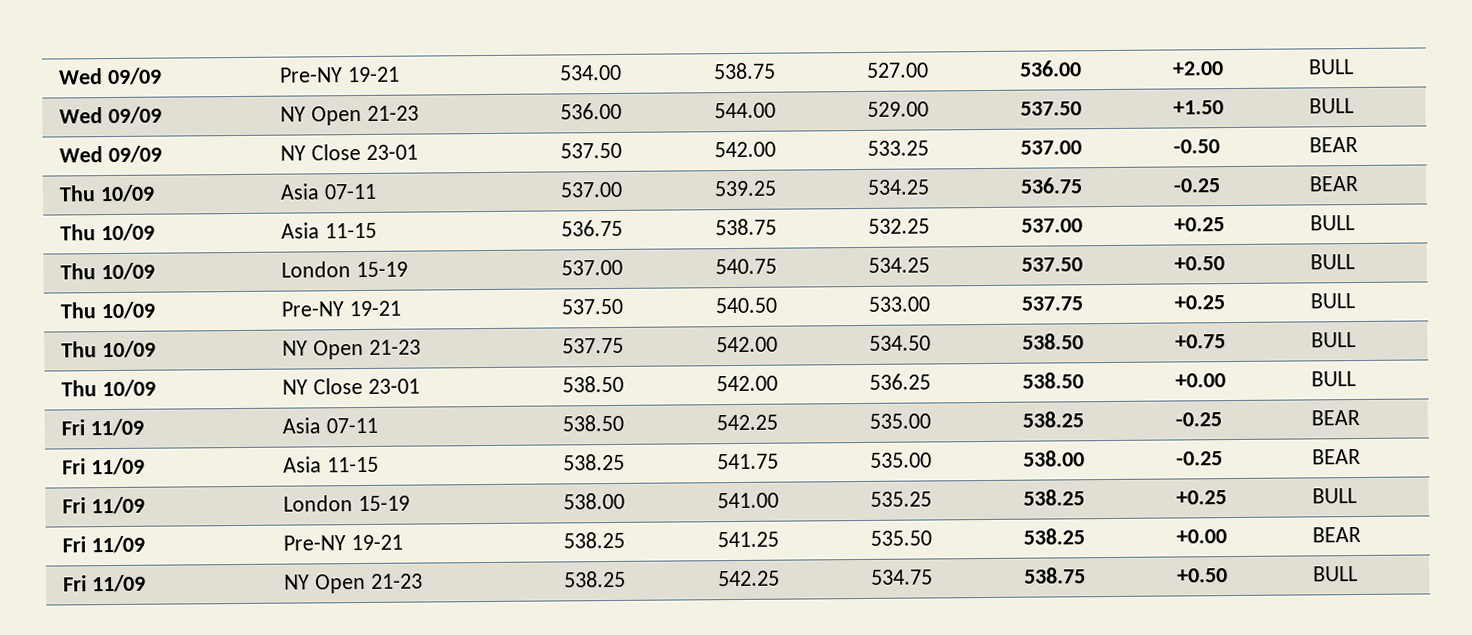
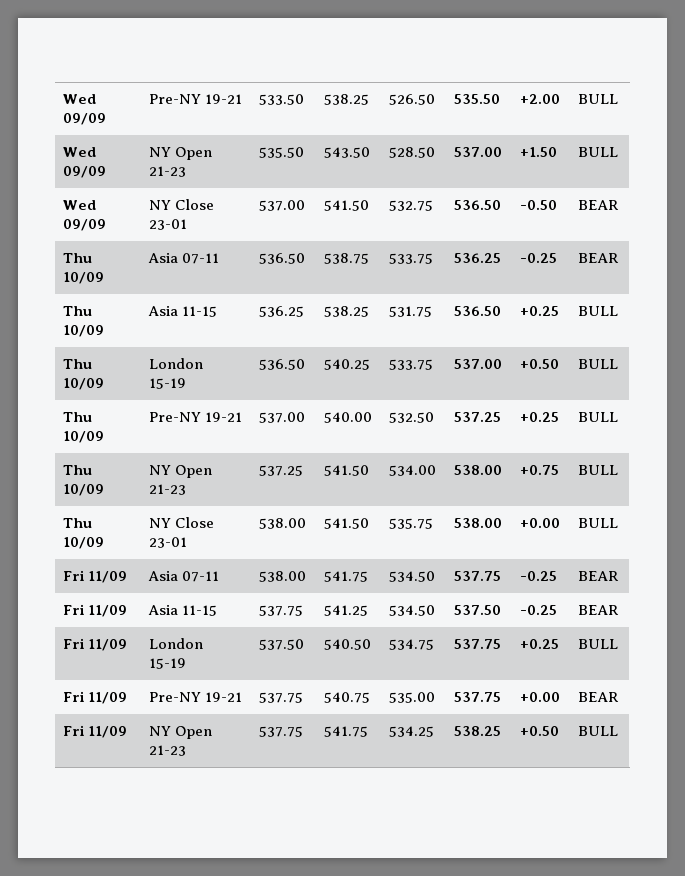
- Wed 09/09 | Pre-NY 19-21 | 534.00 | 538.75 | 527.00 | 536.00 | +2.00 | BULL
+ Wed 09/09 | Pre-NY 19-21 | 533.50 | 538.25 | 526.50 | 535.50 | +2.00 | BULL
- Wed 09/09 | NY Open 21-23 | 536.00 | 544.00 | 529.00 | 537.50 | +1.50 | BULL
+ Wed 09/09 | NY Open 21-23 | 535.50 | 543.50 | 528.50 | 537.00 | +1.50 | BULL
- Wed 09/09 | NY Close 23-01 | 537.50 | 542.00 | 533.25 | 537.00 | -0.50 | BEAR
+ Wed 09/09 | NY Close 23-01 | 537.00 | 541.50 | 532.75 | 536.50 | -0.50 | BEAR
- Thu 10/09 | Asia 07-11 | 537.00 | 539.25 | 534.25 | 536.75 | -0.25 | BEAR
+ Thu 10/09 | Asia 07-11 | 536.50 | 538.75 | 533.75 | 536.25 | -0.25 | BEAR
- Thu 10/09 | Asia 11-15 | 536.75 | 538.75 | 532.25 | 537.00 | +0.25 | BULL
+ Thu 10/09 | Asia 11-15 | 536.25 | 538.25 | 531.75 | 536.50 | +0.25 | BULL
- Thu 10/09 | London 15-19 | 537.00 | 540.75 | 534.25 | 537.50 | +0.50 | BULL
+ Thu 10/09 | London 15-19 | 536.50 | 540.25 | 533.75 | 537.00 | +0.50 | BULL
- Thu 10/09 | Pre-NY 19-21 | 537.50 | 540.50 | 533.00 | 537.75 | +0.25 | BULL
+ Thu 10/09 | Pre-NY 19-21 | 537.00 | 540.00 | 532.50 | 537.25 | +0.25 | BULL
- Thu 10/09 | NY Open 21-23 | 537.75 | 542.00 | 534.50 | 538.50 | +0.75 | BULL
+ Thu 10/09 | NY Open 21-23 | 537.25 | 541.50 | 534.00 | 538.00 | +0.75 | BULL
- Thu 10/09 | NY Close 23-01 | 538.50 | 542.00 | 536.25 | 538.50 | +0.00 | BULL
+ Thu 10/09 | NY Close 23-01 | 538.00 | 541.50 | 535.75 | 538.00 | +0.00 | BULL
- Fri 11/09 | Asia 07-11 | 538.50 | 542.25 | 535.00 | 538.25 | -0.25 | BEAR
+ Fri 11/09 | Asia 07-11 | 538.00 | 541.75 | 534.50 | 537.75 | -0.25 | BEAR
- Fri 11/09 | Asia 11-15 | 538.25 | 541.75 | 535.00 | 538.00 | -0.25 | BEAR
+ Fri 11/09 | Asia 11-15 | 537.75 | 541.25 | 534.50 | 537.50 | -0.25 | BEAR
- Fri 11/09 | London 15-19 | 538.00 | 541.00 | 535.25 | 538.25 | +0.25 | BULL
+ Fri 11/09 | London 15-19 | 537.50 | 540.50 | 534.75 | 537.75 | +0.25 | BULL
- Fri 11/09 | Pre-NY 19-21 | 538.25 | 541.25 | 535.50 | 538.25 | +0.00 | BEAR
+ Fri 11/09 | Pre-NY 19-21 | 537.75 | 540.75 | 535.00 | 537.75 | +0.00 | BEAR
- Fri 11/09 | NY Open 21-23 | 538.25 | 542.25 | 534.75 | 538.75 | +0.50 | BULL
+ Fri 11/09 | NY Open 21-23 | 537.75 | 541.75 | 534.25 | 538.25 | +0.50 | BULL

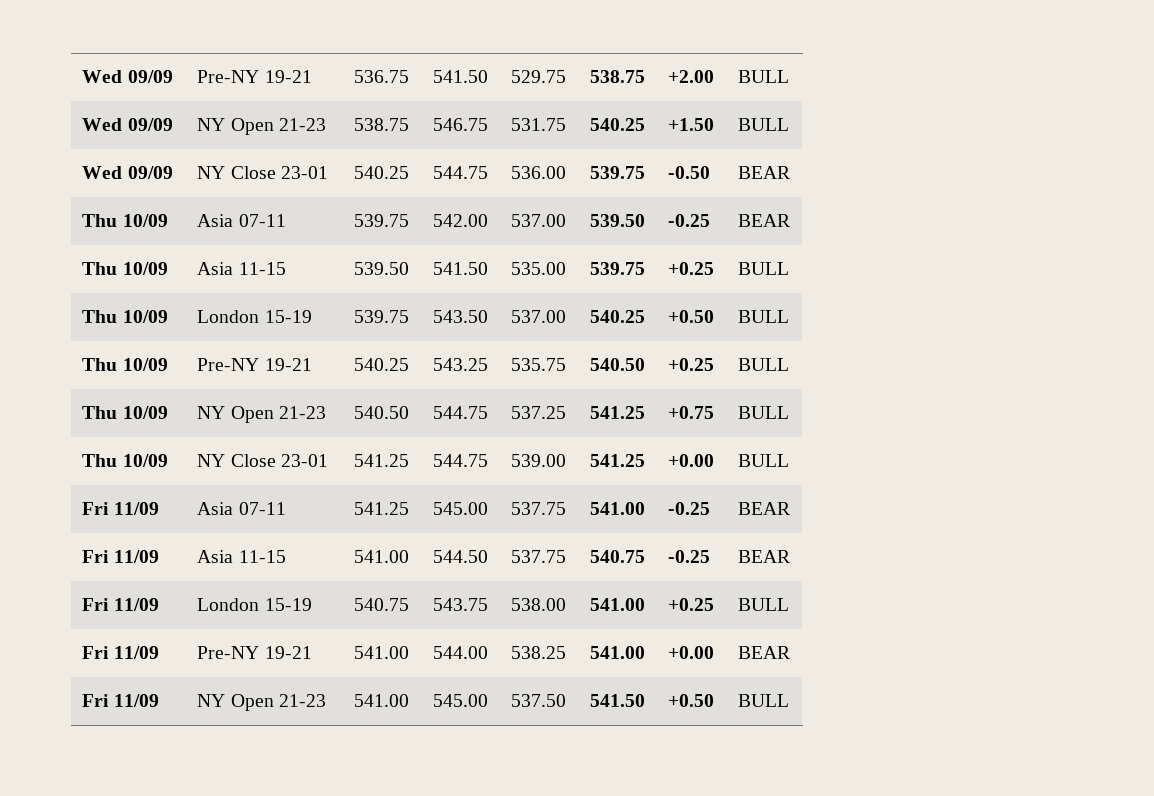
- Wed 09/09 | Pre-NY 19-21 | 533.50 | 538.25 | 526.50 | 535.50 | +2.00 | BULL
+ Wed 09/09 | Pre-NY 19-21 | 536.75 | 541.50 | 529.75 | 538.75 | +2.00 | BULL
- Wed 09/09 | NY Open 21-23 | 535.50 | 543.50 | 528.50 | 537.00 | +1.50 | BULL
+ Wed 09/09 | NY Open 21-23 | 538.75 | 546.75 | 531.75 | 540.25 | +1.50 | BULL
- Wed 09/09 | NY Close 23-01 | 537.00 | 541.50 | 532.75 | 536.50 | -0.50 | BEAR
+ Wed 09/09 | NY Close 23-01 | 540.25 | 544.75 | 536.00 | 539.75 | -0.50 | BEAR
- Thu 10/09 | Asia 07-11 | 536.50 | 538.75 | 533.75 | 536.25 | -0.25 | BEAR
+ Thu 10/09 | Asia 07-11 | 539.75 | 542.00 | 537.00 | 539.50 | -0.25 | BEAR
- Thu 10/09 | Asia 11-15 | 536.25 | 538.25 | 531.75 | 536.50 | +0.25 | BULL
+ Thu 10/09 | Asia 11-15 | 539.50 | 541.50 | 535.00 | 539.75 | +0.25 | BULL
- Thu 10/09 | London 15-19 | 536.50 | 540.25 | 533.75 | 537.00 | +0.50 | BULL
+ Thu 10/09 | London 15-19 | 539.75 | 543.50 | 537.00 | 540.25 | +0.50 | BULL
- Thu 10/09 | Pre-NY 19-21 | 537.00 | 540.00 | 532.50 | 537.25 | +0.25 | BULL
+ Thu 10/09 | Pre-NY 19-21 | 540.25 | 543.25 | 535.75 | 540.50 | +0.25 | BULL
- Thu 10/09 | NY Open 21-23 | 537.25 | 541.50 | 534.00 | 538.00 | +0.75 | BULL
+ Thu 10/09 | NY Open 21-23 | 540.50 | 544.75 | 537.25 | 541.25 | +0.75 | BULL
- Thu 10/09 | NY Close 23-01 | 538.00 | 541.50 | 535.75 | 538.00 | +0.00 | BULL
+ Thu 10/09 | NY Close 23-01 | 541.25 | 544.75 | 539.00 | 541.25 | +0.00 | BULL
- Fri 11/09 | Asia 07-11 | 538.00 | 541.75 | 534.50 | 537.75 | -0.25 | BEAR
+ Fri 11/09 | Asia 07-11 | 541.25 | 545.00 | 537.75 | 541.00 | -0.25 | BEAR
- Fri 11/09 | Asia 11-15 | 537.75 | 541.25 | 534.50 | 537.50 | -0.25 | BEAR
+ Fri 11/09 | Asia 11-15 | 541.00 | 544.50 | 537.75 | 540.75 | -0.25 | BEAR
- Fri 11/09 | London 15-19 | 537.50 | 540.50 | 534.75 | 537.75 | +0.25 | BULL
+ Fri 11/09 | London 15-19 | 540.75 | 543.75 | 538.00 | 541.00 | +0.25 | BULL
- Fri 11/09 | Pre-NY 19-21 | 537.75 | 540.75 | 535.00 | 537.75 | +0.00 | BEAR
+ Fri 11/09 | Pre-NY 19-21 | 541.00 | 544.00 | 538.25 | 541.00 | +0.00 | BEAR
- Fri 11/09 | NY Open 21-23 | 537.75 | 541.75 | 534.25 | 538.25 | +0.50 | BULL
+ Fri 11/09 | NY Open 21-23 | 541.00 | 545.00 | 537.50 | 541.50 | +0.50 | BULL

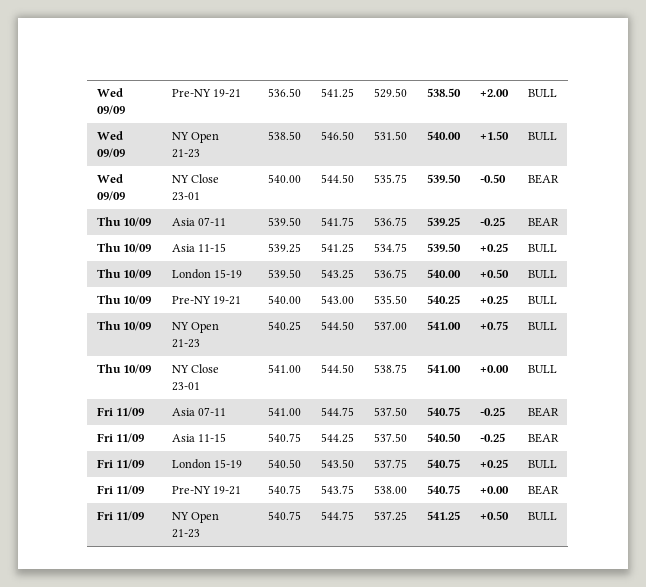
- Wed 09/09 | Pre-NY 19-21 | 536.75 | 541.50 | 529.75 | 538.75 | +2.00 | BULL
+ Wed 09/09 | Pre-NY 19-21 | 536.50 | 541.25 | 529.50 | 538.50 | +2.00 | BULL
- Wed 09/09 | NY Open 21-23 | 538.75 | 546.75 | 531.75 | 540.25 | +1.50 | BULL
+ Wed 09/09 | NY Open 21-23 | 538.50 | 546.50 | 531.50 | 540.00 | +1.50 | BULL
- Wed 09/09 | NY Close 23-01 | 540.25 | 544.75 | 536.00 | 539.75 | -0.50 | BEAR
+ Wed 09/09 | NY Close 23-01 | 540.00 | 544.50 | 535.75 | 539.50 | -0.50 | BEAR
- Thu 10/09 | Asia 07-11 | 539.75 | 542.00 | 537.00 | 539.50 | -0.25 | BEAR
+ Thu 10/09 | Asia 07-11 | 539.50 | 541.75 | 536.75 | 539.25 | -0.25 | BEAR
- Thu 10/09 | Asia 11-15 | 539.50 | 541.50 | 535.00 | 539.75 | +0.25 | BULL
+ Thu 10/09 | Asia 11-15 | 539.25 | 541.25 | 534.75 | 539.50 | +0.25 | BULL
- Thu 10/09 | London 15-19 | 539.75 | 543.50 | 537.00 | 540.25 | +0.50 | BULL
+ Thu 10/09 | London 15-19 | 539.50 | 543.25 | 536.75 | 540.00 | +0.50 | BULL
- Thu 10/09 | Pre-NY 19-21 | 540.25 | 543.25 | 535.75 | 540.50 | +0.25 | BULL
+ Thu 10/09 | Pre-NY 19-21 | 540.00 | 543.00 | 535.50 | 540.25 | +0.25 | BULL
- Thu 10/09 | NY Open 21-23 | 540.50 | 544.75 | 537.25 | 541.25 | +0.75 | BULL
+ Thu 10/09 | NY Open 21-23 | 540.25 | 544.50 | 537.00 | 541.00 | +0.75 | BULL
- Thu 10/09 | NY Close 23-01 | 541.25 | 544.75 | 539.00 | 541.25 | +0.00 | BULL
+ Thu 10/09 | NY Close 23-01 | 541.00 | 544.50 | 538.75 | 541.00 | +0.00 | BULL
- Fri 11/09 | Asia 07-11 | 541.25 | 545.00 | 537.75 | 541.00 | -0.25 | BEAR
+ Fri 11/09 | Asia 07-11 | 541.00 | 544.75 | 537.50 | 540.75 | -0.25 | BEAR
- Fri 11/09 | Asia 11-15 | 541.00 | 544.50 | 537.75 | 540.75 | -0.25 | BEAR
+ Fri 11/09 | Asia 11-15 | 540.75 | 544.25 | 537.50 | 540.50 | -0.25 | BEAR
- Fri 11/09 | London 15-19 | 540.75 | 543.75 | 538.00 | 541.00 | +0.25 | BULL
+ Fri 11/09 | London 15-19 | 540.50 | 543.50 | 537.75 | 540.75 | +0.25 | BULL
- Fri 11/09 | Pre-NY 19-21 | 541.00 | 544.00 | 538.25 | 541.00 | +0.00 | BEAR
+ Fri 11/09 | Pre-NY 19-21 | 540.75 | 543.75 | 538.00 | 540.75 | +0.00 | BEAR
- Fri 11/09 | NY Open 21-23 | 541.00 | 545.00 | 537.50 | 541.50 | +0.50 | BULL
+ Fri 11/09 | NY Open 21-23 | 540.75 | 544.75 | 537.25 | 541.25 | +0.50 | BULL

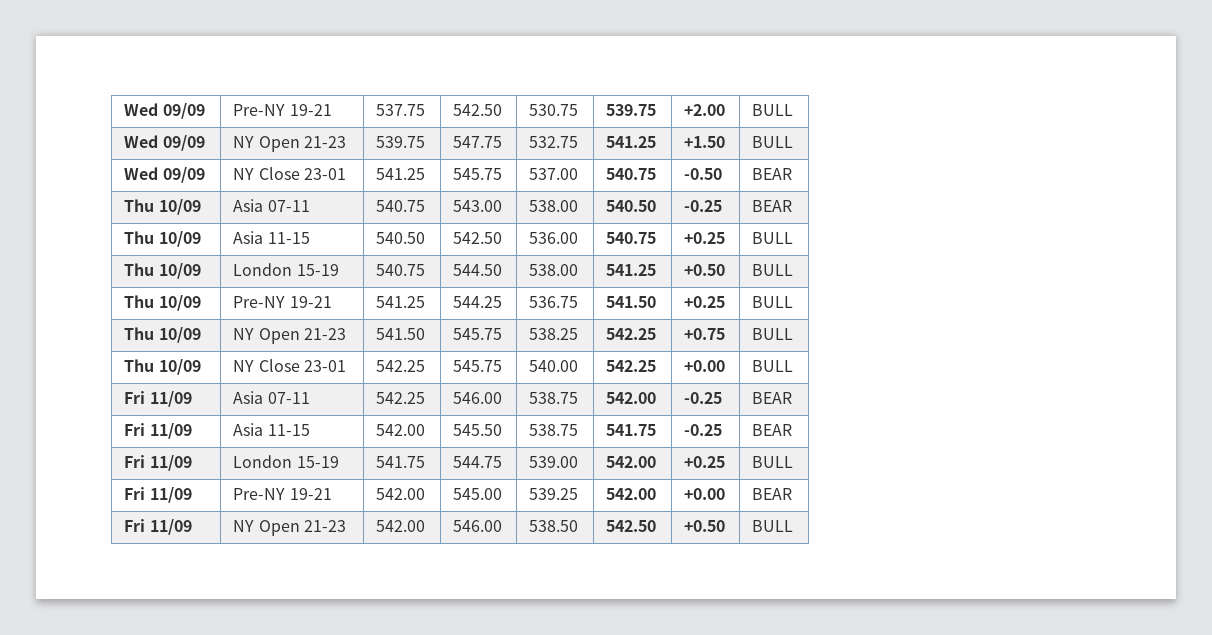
- Wed 09/09 | Pre-NY 19-21 | 536.50 | 541.25 | 529.50 | 538.50 | +2.00 | BULL
+ Wed 09/09 | Pre-NY 19-21 | 537.75 | 542.50 | 530.75 | 539.75 | +2.00 | BULL
- Wed 09/09 | NY Open 21-23 | 538.50 | 546.50 | 531.50 | 540.00 | +1.50 | BULL
+ Wed 09/09 | NY Open 21-23 | 539.75 | 547.75 | 532.75 | 541.25 | +1.50 | BULL
- Wed 09/09 | NY Close 23-01 | 540.00 | 544.50 | 535.75 | 539.50 | -0.50 | BEAR
+ Wed 09/09 | NY Close 23-01 | 541.25 | 545.75 | 537.00 | 540.75 | -0.50 | BEAR
- Thu 10/09 | Asia 07-11 | 539.50 | 541.75 | 536.75 | 539.25 | -0.25 | BEAR
+ Thu 10/09 | Asia 07-11 | 540.75 | 543.00 | 538.00 | 540.50 | -0.25 | BEAR
- Thu 10/09 | Asia 11-15 | 539.25 | 541.25 | 534.75 | 539.50 | +0.25 | BULL
+ Thu 10/09 | Asia 11-15 | 540.50 | 542.50 | 536.00 | 540.75 | +0.25 | BULL
- Thu 10/09 | London 15-19 | 539.50 | 543.25 | 536.75 | 540.00 | +0.50 | BULL
+ Thu 10/09 | London 15-19 | 540.75 | 544.50 | 538.00 | 541.25 | +0.50 | BULL
- Thu 10/09 | Pre-NY 19-21 | 540.00 | 543.00 | 535.50 | 540.25 | +0.25 | BULL
+ Thu 10/09 | Pre-NY 19-21 | 541.25 | 544.25 | 536.75 | 541.50 | +0.25 | BULL
- Thu 10/09 | NY Open 21-23 | 540.25 | 544.50 | 537.00 | 541.00 | +0.75 | BULL
+ Thu 10/09 | NY Open 21-23 | 541.50 | 545.75 | 538.25 | 542.25 | +0.75 | BULL
- Thu 10/09 | NY Close 23-01 | 541.00 | 544.50 | 538.75 | 541.00 | +0.00 | BULL
+ Thu 10/09 | NY Close 23-01 | 542.25 | 545.75 | 540.00 | 542.25 | +0.00 | BULL
- Fri 11/09 | Asia 07-11 | 541.00 | 544.75 | 537.50 | 540.75 | -0.25 | BEAR
+ Fri 11/09 | Asia 07-11 | 542.25 | 546.00 | 538.75 | 542.00 | -0.25 | BEAR
- Fri 11/09 | Asia 11-15 | 540.75 | 544.25 | 537.50 | 540.50 | -0.25 | BEAR
+ Fri 11/09 | Asia 11-15 | 542.00 | 545.50 | 538.75 | 541.75 | -0.25 | BEAR
- Fri 11/09 | London 15-19 | 540.50 | 543.50 | 537.75 | 540.75 | +0.25 | BULL
+ Fri 11/09 | London 15-19 | 541.75 | 544.75 | 539.00 | 542.00 | +0.25 | BULL
- Fri 11/09 | Pre-NY 19-21 | 540.75 | 543.75 | 538.00 | 540.75 | +0.00 | BEAR
+ Fri 11/09 | Pre-NY 19-21 | 542.00 | 545.00 | 539.25 | 542.00 | +0.00 | BEAR
- Fri 11/09 | NY Open 21-23 | 540.75 | 544.75 | 537.25 | 541.25 | +0.50 | BULL
+ Fri 11/09 | NY Open 21-23 | 542.00 | 546.00 | 538.50 | 542.50 | +0.50 | BULL

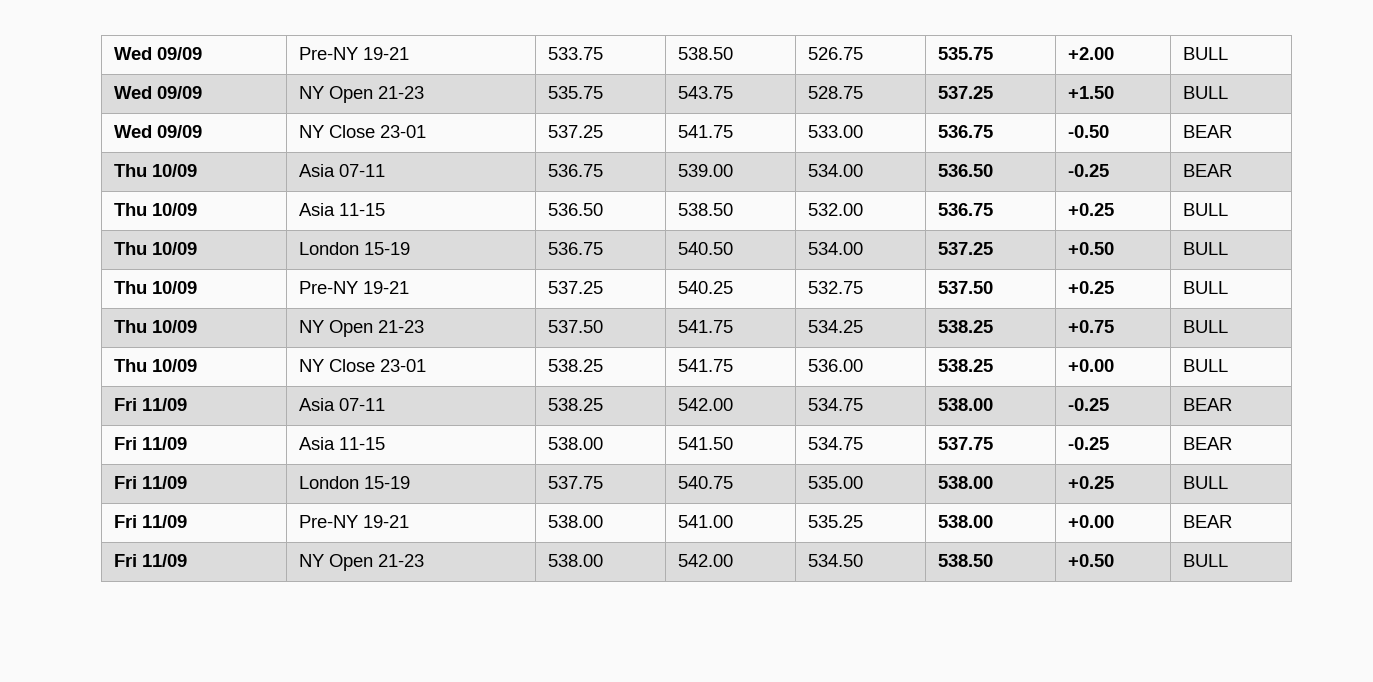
- Wed 09/09 | Pre-NY 19-21 | 537.75 | 542.50 | 530.75 | 539.75 | +2.00 | BULL
+ Wed 09/09 | Pre-NY 19-21 | 533.75 | 538.50 | 526.75 | 535.75 | +2.00 | BULL
- Wed 09/09 | NY Open 21-23 | 539.75 | 547.75 | 532.75 | 541.25 | +1.50 | BULL
+ Wed 09/09 | NY Open 21-23 | 535.75 | 543.75 | 528.75 | 537.25 | +1.50 | BULL
- Wed 09/09 | NY Close 23-01 | 541.25 | 545.75 | 537.00 | 540.75 | -0.50 | BEAR
+ Wed 09/09 | NY Close 23-01 | 537.25 | 541.75 | 533.00 | 536.75 | -0.50 | BEAR
- Thu 10/09 | Asia 07-11 | 540.75 | 543.00 | 538.00 | 540.50 | -0.25 | BEAR
+ Thu 10/09 | Asia 07-11 | 536.75 | 539.00 | 534.00 | 536.50 | -0.25 | BEAR
- Thu 10/09 | Asia 11-15 | 540.50 | 542.50 | 536.00 | 540.75 | +0.25 | BULL
+ Thu 10/09 | Asia 11-15 | 536.50 | 538.50 | 532.00 | 536.75 | +0.25 | BULL
- Thu 10/09 | London 15-19 | 540.75 | 544.50 | 538.00 | 541.25 | +0.50 | BULL
+ Thu 10/09 | London 15-19 | 536.75 | 540.50 | 534.00 | 537.25 | +0.50 | BULL
- Thu 10/09 | Pre-NY 19-21 | 541.25 | 544.25 | 536.75 | 541.50 | +0.25 | BULL
+ Thu 10/09 | Pre-NY 19-21 | 537.25 | 540.25 | 532.75 | 537.50 | +0.25 | BULL
- Thu 10/09 | NY Open 21-23 | 541.50 | 545.75 | 538.25 | 542.25 | +0.75 | BULL
+ Thu 10/09 | NY Open 21-23 | 537.50 | 541.75 | 534.25 | 538.25 | +0.75 | BULL
- Thu 10/09 | NY Close 23-01 | 542.25 | 545.75 | 540.00 | 542.25 | +0.00 | BULL
+ Thu 10/09 | NY Close 23-01 | 538.25 | 541.75 | 536.00 | 538.25 | +0.00 | BULL
- Fri 11/09 | Asia 07-11 | 542.25 | 546.00 | 538.75 | 542.00 | -0.25 | BEAR
+ Fri 11/09 | Asia 07-11 | 538.25 | 542.00 | 534.75 | 538.00 | -0.25 | BEAR
- Fri 11/09 | Asia 11-15 | 542.00 | 545.50 | 538.75 | 541.75 | -0.25 | BEAR
+ Fri 11/09 | Asia 11-15 | 538.00 | 541.50 | 534.75 | 537.75 | -0.25 | BEAR
- Fri 11/09 | London 15-19 | 541.75 | 544.75 | 539.00 | 542.00 | +0.25 | BULL
+ Fri 11/09 | London 15-19 | 537.75 | 540.75 | 535.00 | 538.00 | +0.25 | BULL
- Fri 11/09 | Pre-NY 19-21 | 542.00 | 545.00 | 539.25 | 542.00 | +0.00 | BEAR
+ Fri 11/09 | Pre-NY 19-21 | 538.00 | 541.00 | 535.25 | 538.00 | +0.00 | BEAR
- Fri 11/09 | NY Open 21-23 | 542.00 | 546.00 | 538.50 | 542.50 | +0.50 | BULL
+ Fri 11/09 | NY Open 21-23 | 538.00 | 542.00 | 534.50 | 538.50 | +0.50 | BULL

